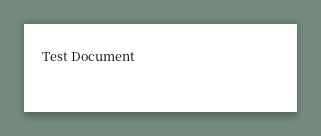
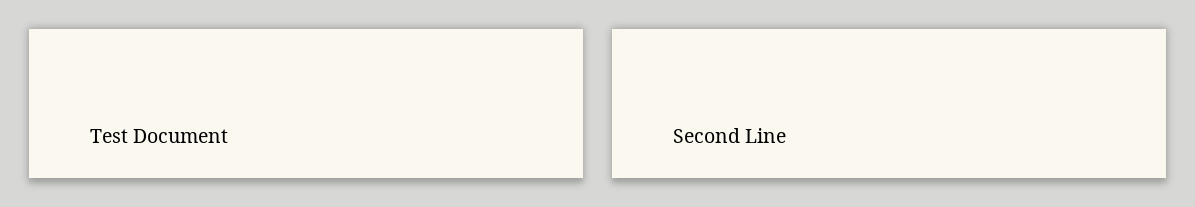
+ Second Line

